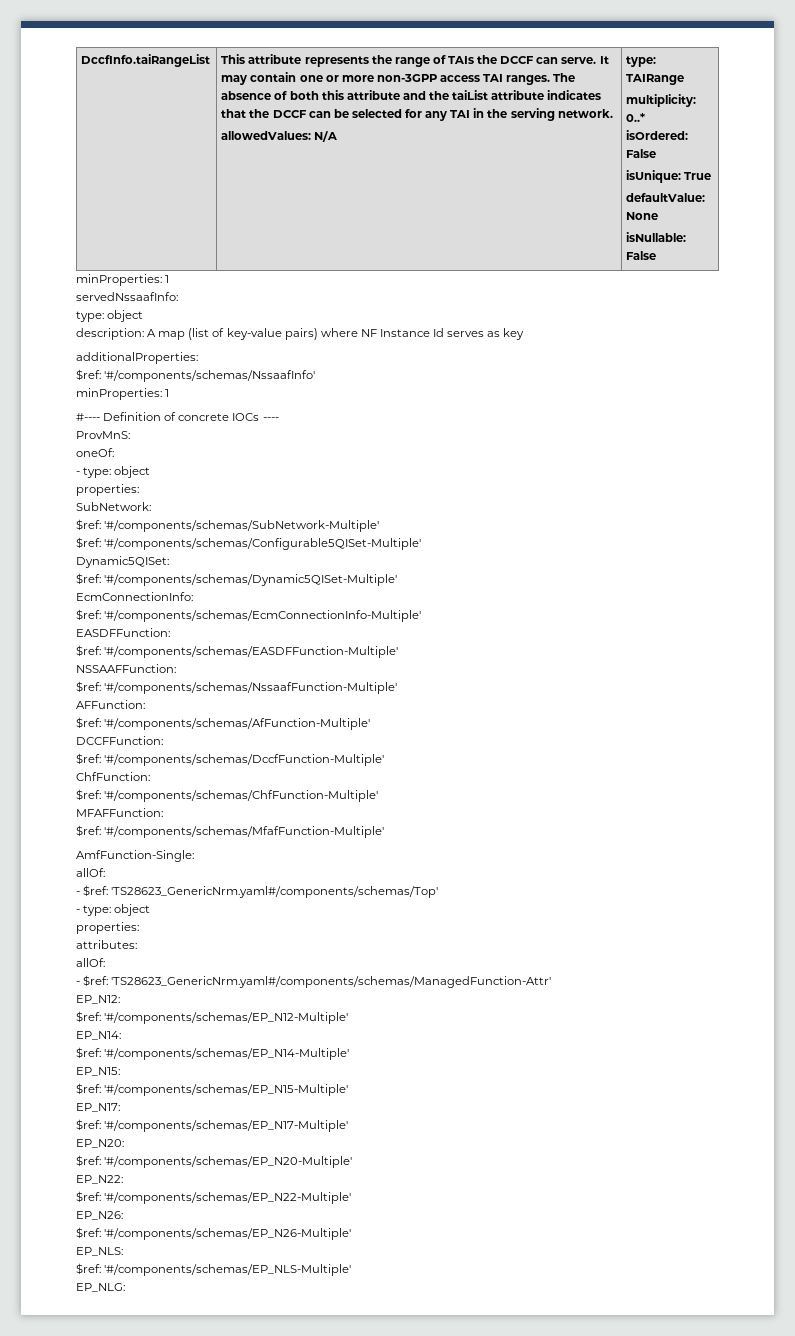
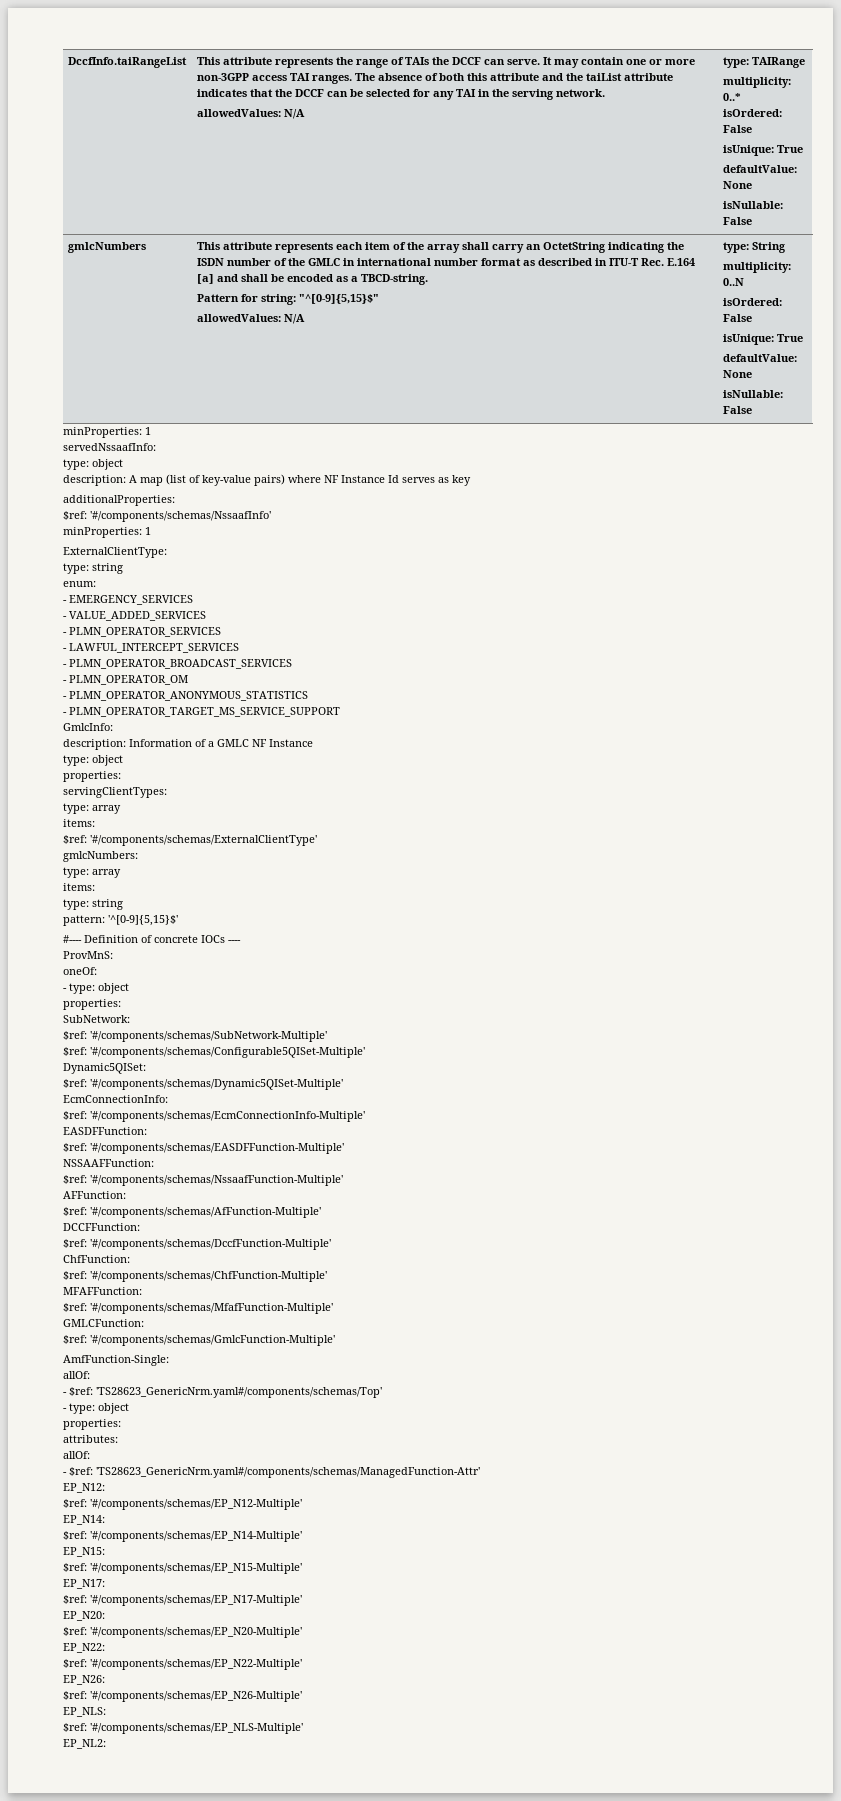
+ gmlcNumbers | This attribute represents each item of the array shall carry an OctetString indicating the ISDN number of the GMLC in international number format as described in ITU-T Rec. E.164 [a] and shall be encoded as a TBCD-string.
+ Pattern for string: "^[0-9]{5,15}$"
+ allowedValues: N/A | type: String
+ multiplicity: 0..N
+ isOrdered: False
+ isUnique: True
+ defaultValue: None
+ isNullable: False
+ ExternalClientType:
+ type: string
+ enum:
+ - EMERGENCY_SERVICES
+ - VALUE_ADDED_SERVICES
+ - PLMN_OPERATOR_SERVICES
+ - LAWFUL_INTERCEPT_SERVICES
+ - PLMN_OPERATOR_BROADCAST_SERVICES
+ - PLMN_OPERATOR_OM
+ - PLMN_OPERATOR_ANONYMOUS_STATISTICS
+ - PLMN_OPERATOR_TARGET_MS_SERVICE_SUPPORT
+ GmlcInfo:
+ description: Information of a GMLC NF Instance
+ type: object
+ properties:
+ servingClientTypes:
+ type: array
+ items:
+ $ref: '#/components/schemas/ExternalClientType'
+ gmlcNumbers:
+ type: array
+ items:
+ type: string
+ pattern: '^[0-9]{5,15}$'
+ GMLCFunction:
+ $ref: '#/components/schemas/GmlcFunction-Multiple'
- EP_NLG:
+ EP_NL2:

